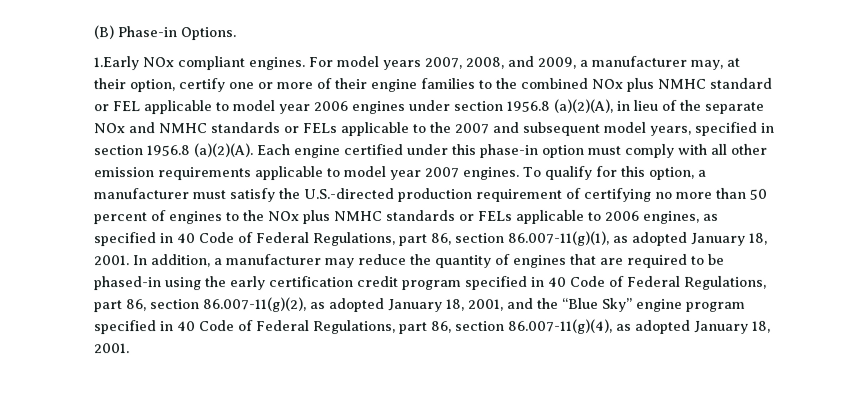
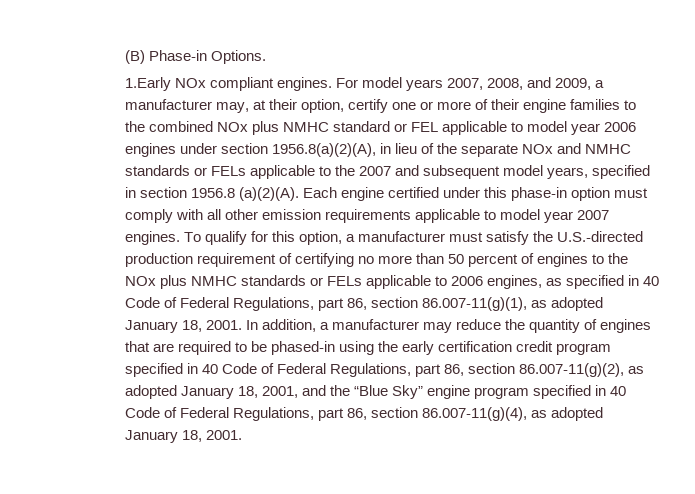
- For model years 2007, 2008, and 2009, a manufacturer may, at their option, certify one or more of their engine families to the combined NOx plus NMHC standard or FEL applicable to model year 2006 engines under section 1956.8 (a)(2)(A), in lieu of the separate NOx and NMHC standards or FELs applicable to the 2007 and subsequent model years, specified in section 1956.8 (a)(2)(A).
+ For model years 2007, 2008, and 2009, a manufacturer may, at their option, certify one or more of their engine families to the combined NOx plus NMHC standard or FEL applicable to model year 2006 engines under section 1956.8(a)(2)(A), in lieu of the separate NOx and NMHC standards or FELs applicable to the 2007 and subsequent model years, specified in section 1956.8 (a)(2)(A).

